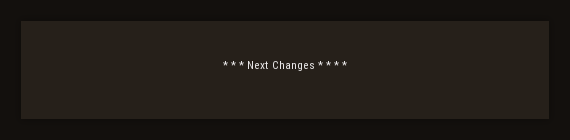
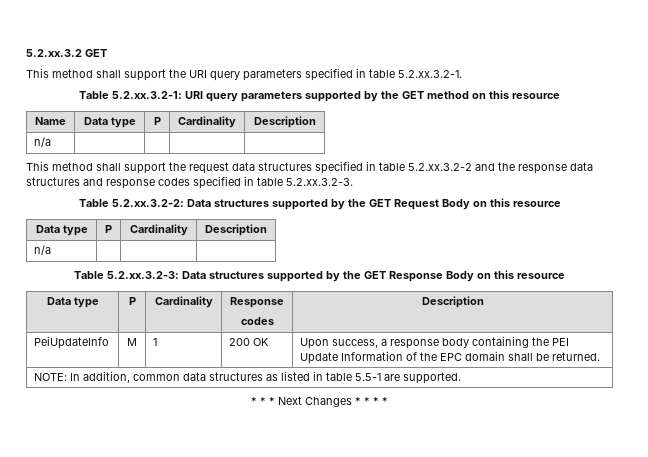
+ 5.2.xx.3.2 GET
+ This method shall support the URI query parameters specified in table 5.2.xx.3.2-1.
+ Table 5.2.xx.3.2-1: URI query parameters supported by the GET method on this resource
+ Name | Data type | P | Cardinality | Description
+ n/a | | | |
+ This method shall support the request data structures specified in table 5.2.xx.3.2-2 and the response data structures and response codes specified in table 5.2.xx.3.2-3.
+ Table 5.2.xx.3.2-2: Data structures supported by the GET Request Body on this resource
+ Data type | P | Cardinality | Description
+ n/a | | |
+ Table 5.2.xx.3.2-3: Data structures supported by the GET Response Body on this resource
+ Data type | P | Cardinality | Response
+ codes | Description
+ PeiUpdateInfo | M | 1 | 200 OK | Upon success, a response body containing the PEI Update Information of the EPC domain shall be returned.
+ NOTE: In addition, common data structures as listed in table 5.5-1 are supported.

